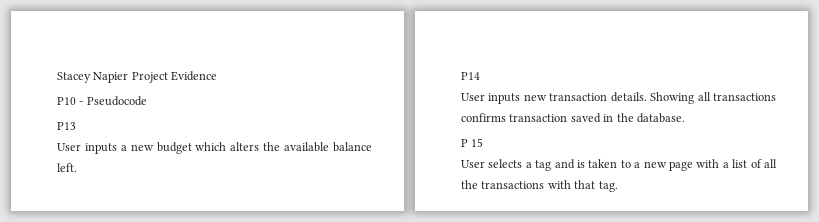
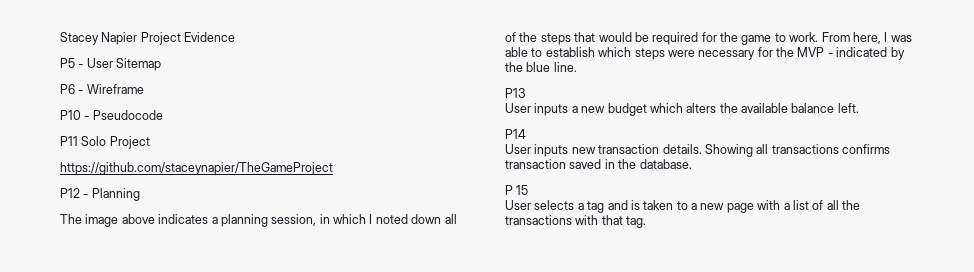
+ P5 - User Sitemap
+ P6 - Wireframe
  P10 - Pseudocode
+ P11 Solo Project
+ https://github.com/staceynapier/TheGameProject
+ P12 - Planning
+ The image above indicates a planning session, in which I noted down all of the steps that would be required for the game to work. From here, I was able to establish which steps were necessary for the MVP - indicated by the blue line.

